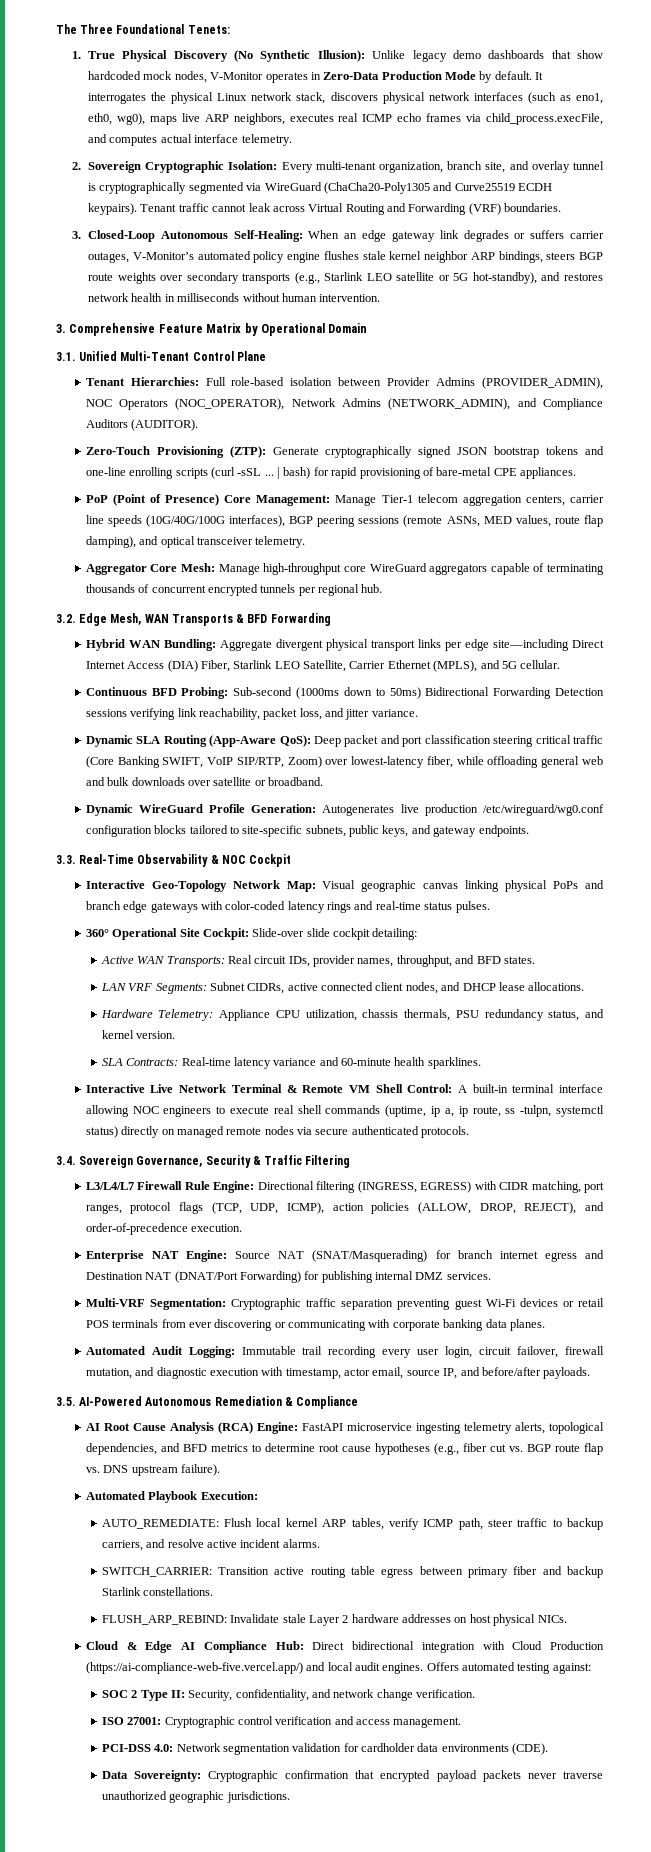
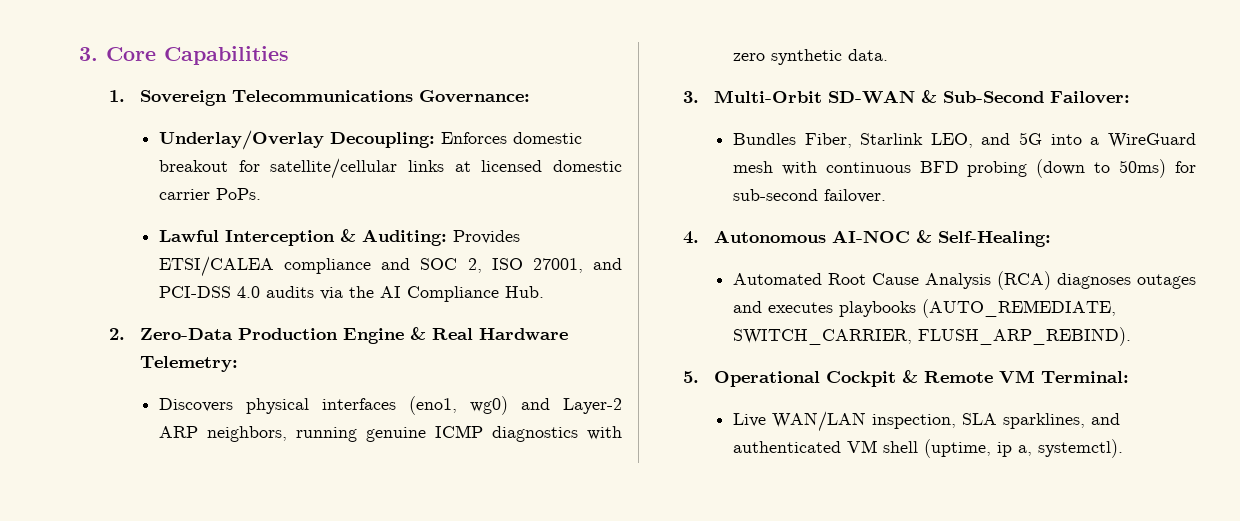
- The Three Foundational Tenets:
- 1. True Physical Discovery (No Synthetic Illusion): Unlike legacy demo dashboards that show hardcoded mock nodes, V-Monitor operates in Zero-Data Production Mode by default. It interrogates the physical Linux network stack, discovers physical network interfaces (such as eno1, eth0, wg0), maps live ARP neighbors, executes real ICMP echo frames via child_process.execFile, and computes actual interface telemetry.
- 2. Sovereign Cryptographic Isolation: Every multi-tenant organization, branch site, and overlay tunnel is cryptographically segmented via WireGuard (ChaCha20-Poly1305 and Curve25519 ECDH keypairs). Tenant traffic cannot leak across Virtual Routing and Forwarding (VRF) boundaries.
- 3. Closed-Loop Autonomous Self-Healing: When an edge gateway link degrades or suffers carrier outages, V-Monitor’s automated policy engine flushes stale kernel neighbor ARP bindings, steers BGP route weights over secondary transports (e.g., Starlink LEO satellite or 5G hot-standby), and restores network health in milliseconds without human intervention.
- 3. Comprehensive Feature Matrix by Operational Domain
- 3.1. Unified Multi-Tenant Control Plane
- Tenant Hierarchies: Full role-based isolation between Provider Admins (PROVIDER_ADMIN), NOC Operators (NOC_OPERATOR), Network Admins (NETWORK_ADMIN), and Compliance Auditors (AUDITOR).
- Zero-Touch Provisioning (ZTP): Generate cryptographically signed JSON bootstrap tokens and one-line enrolling scripts (curl -sSL ... | bash) for rapid provisioning of bare-metal CPE appliances.
- PoP (Point of Presence) Core Management: Manage Tier-1 telecom aggregation centers, carrier line speeds (10G/40G/100G interfaces), BGP peering sessions (remote ASNs, MED values, route flap damping), and optical transceiver telemetry.
- Aggregator Core Mesh: Manage high-throughput core WireGuard aggregators capable of terminating thousands of concurrent encrypted tunnels per regional hub.
- 3.2. Edge Mesh, WAN Transports & BFD Forwarding
- Hybrid WAN Bundling: Aggregate divergent physical transport links per edge site—including Direct Internet Access (DIA) Fiber, Starlink LEO Satellite, Carrier Ethernet (MPLS), and 5G cellular.
- Continuous BFD Probing: Sub-second (1000ms down to 50ms) Bidirectional Forwarding Detection sessions verifying link reachability, packet loss, and jitter variance.
- Dynamic SLA Routing (App-Aware QoS): Deep packet and port classification steering critical traffic (Core Banking SWIFT, VoIP SIP/RTP, Zoom) over lowest-latency fiber, while offloading general web and bulk downloads over satellite or broadband.
- Dynamic WireGuard Profile Generation: Autogenerates live production /etc/wireguard/wg0.conf configuration blocks tailored to site-specific subnets, public keys, and gateway endpoints.
- 3.3. Real-Time Observability & NOC Cockpit
- Interactive Geo-Topology Network Map: Visual geographic canvas linking physical PoPs and branch edge gateways with color-coded latency rings and real-time status pulses.
- 360° Operational Site Cockpit: Slide-over slide cockpit detailing:
- Active WAN Transports: Real circuit IDs, provider names, throughput, and BFD states.
- LAN VRF Segments: Subnet CIDRs, active connected client nodes, and DHCP lease allocations.
- Hardware Telemetry: Appliance CPU utilization, chassis thermals, PSU redundancy status, and kernel version.
- SLA Contracts: Real-time latency variance and 60-minute health sparklines.
- Interactive Live Network Terminal & Remote VM Shell Control: A built-in terminal interface allowing NOC engineers to execute real shell commands (uptime, ip a, ip route, ss -tulpn, systemctl status) directly on managed remote nodes via secure authenticated protocols.
- 3.4. Sovereign Governance, Security & Traffic Filtering
- L3/L4/L7 Firewall Rule Engine: Directional filtering (INGRESS, EGRESS) with CIDR matching, port ranges, protocol flags (TCP, UDP, ICMP), action policies (ALLOW, DROP, REJECT), and order-of-precedence execution.
- Enterprise NAT Engine: Source NAT (SNAT/Masquerading) for branch internet egress and Destination NAT (DNAT/Port Forwarding) for publishing internal DMZ services.
- Multi-VRF Segmentation: Cryptographic traffic separation preventing guest Wi-Fi devices or retail POS terminals from ever discovering or communicating with corporate banking data planes.
- Automated Audit Logging: Immutable trail recording every user login, circuit failover, firewall mutation, and diagnostic execution with timestamp, actor email, source IP, and before/after payloads.
- 3.5. AI-Powered Autonomous Remediation & Compliance
- AI Root Cause Analysis (RCA) Engine: FastAPI microservice ingesting telemetry alerts, topological dependencies, and BFD metrics to determine root cause hypotheses (e.g., fiber cut vs. BGP route flap vs. DNS upstream failure).
- Automated Playbook Execution:
- AUTO_REMEDIATE: Flush local kernel ARP tables, verify ICMP path, steer traffic to backup carriers, and resolve active incident alarms.
- SWITCH_CARRIER: Transition active routing table egress between primary fiber and backup Starlink constellations.
- FLUSH_ARP_REBIND: Invalidate stale Layer 2 hardware addresses on host physical NICs.
- Cloud & Edge AI Compliance Hub: Direct bidirectional integration with Cloud Production (https://ai-compliance-web-five.vercel.app/) and local audit engines. Offers automated testing against:
- SOC 2 Type II: Security, confidentiality, and network change verification.
- ISO 27001: Cryptographic control verification and access management.
- PCI-DSS 4.0: Network segmentation validation for cardholder data environments (CDE).
- Data Sovereignty: Cryptographic confirmation that encrypted payload packets never traverse unauthorized geographic jurisdictions.
+ 3. Core Capabilities
+ 1. Sovereign Telecommunications Governance:
+ Underlay/Overlay Decoupling: Enforces domestic breakout for satellite/cellular links at licensed domestic carrier PoPs.
+ Lawful Interception & Auditing: Provides ETSI/CALEA compliance and SOC 2, ISO 27001, and PCI-DSS 4.0 audits via the AI Compliance Hub.
+ 2. Zero-Data Production Engine & Real Hardware Telemetry:
+ Discovers physical interfaces (eno1, wg0) and Layer-2 ARP neighbors, running genuine ICMP diagnostics with zero synthetic data.
+ 3. Multi-Orbit SD-WAN & Sub-Second Failover:
+ Bundles Fiber, Starlink LEO, and 5G into a WireGuard mesh with continuous BFD probing (down to 50ms) for sub-second failover.
+ 4. Autonomous AI-NOC & Self-Healing:
+ Automated Root Cause Analysis (RCA) diagnoses outages and executes playbooks (AUTO_REMEDIATE, SWITCH_CARRIER, FLUSH_ARP_REBIND).
+ 5. Operational Cockpit & Remote VM Terminal:
+ Live WAN/LAN inspection, SLA sparklines, and authenticated VM shell (uptime, ip a, systemctl).

